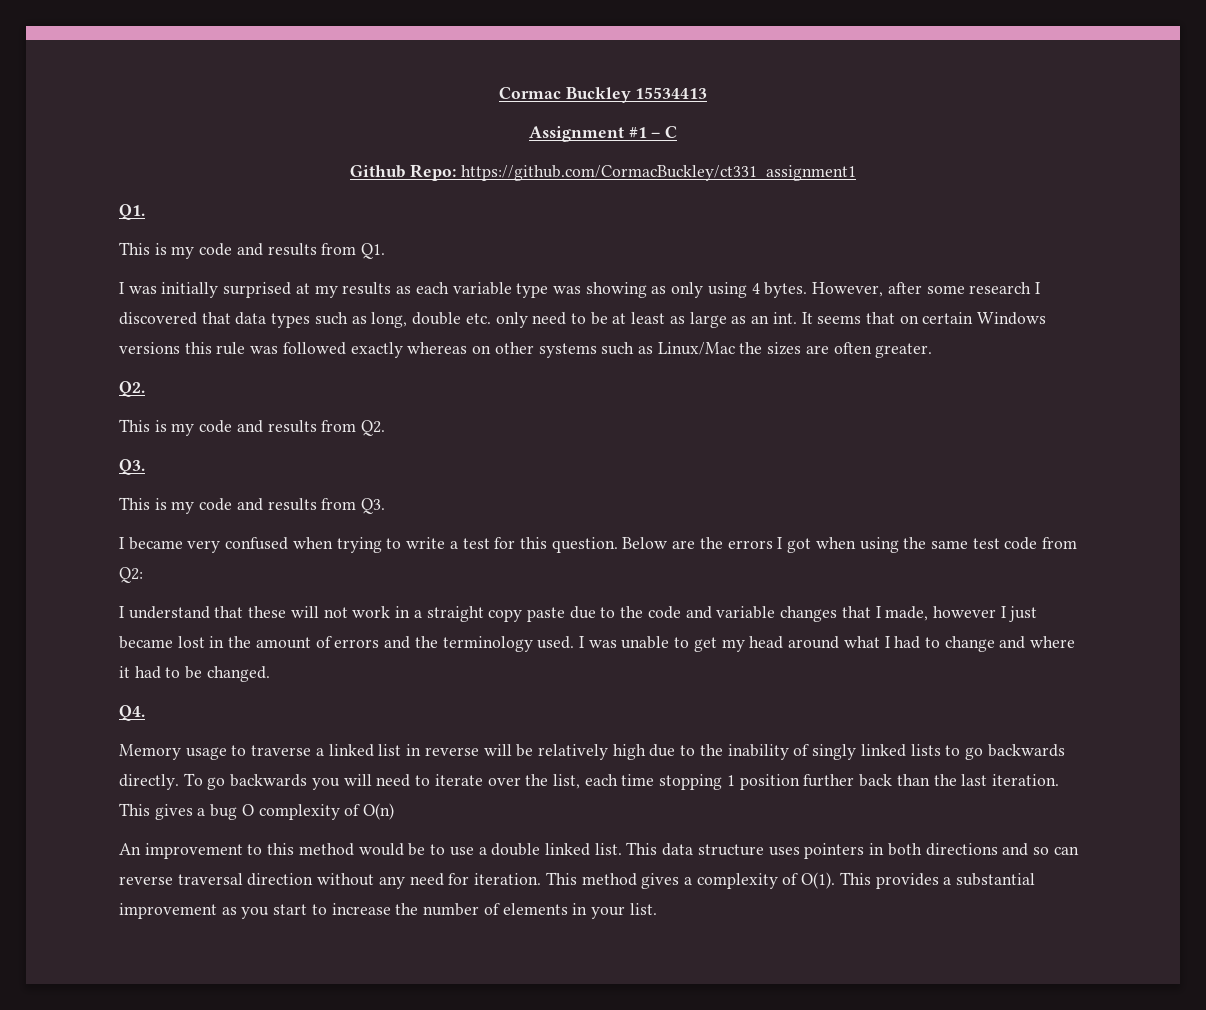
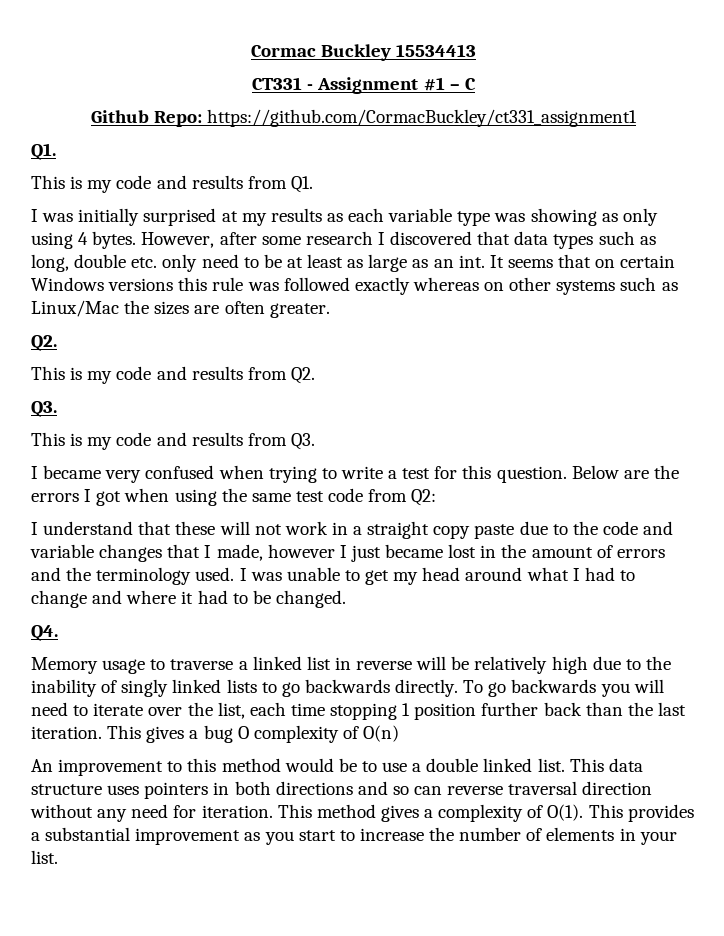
- Assignment #1 – C
+ CT331 - Assignment #1 – C

